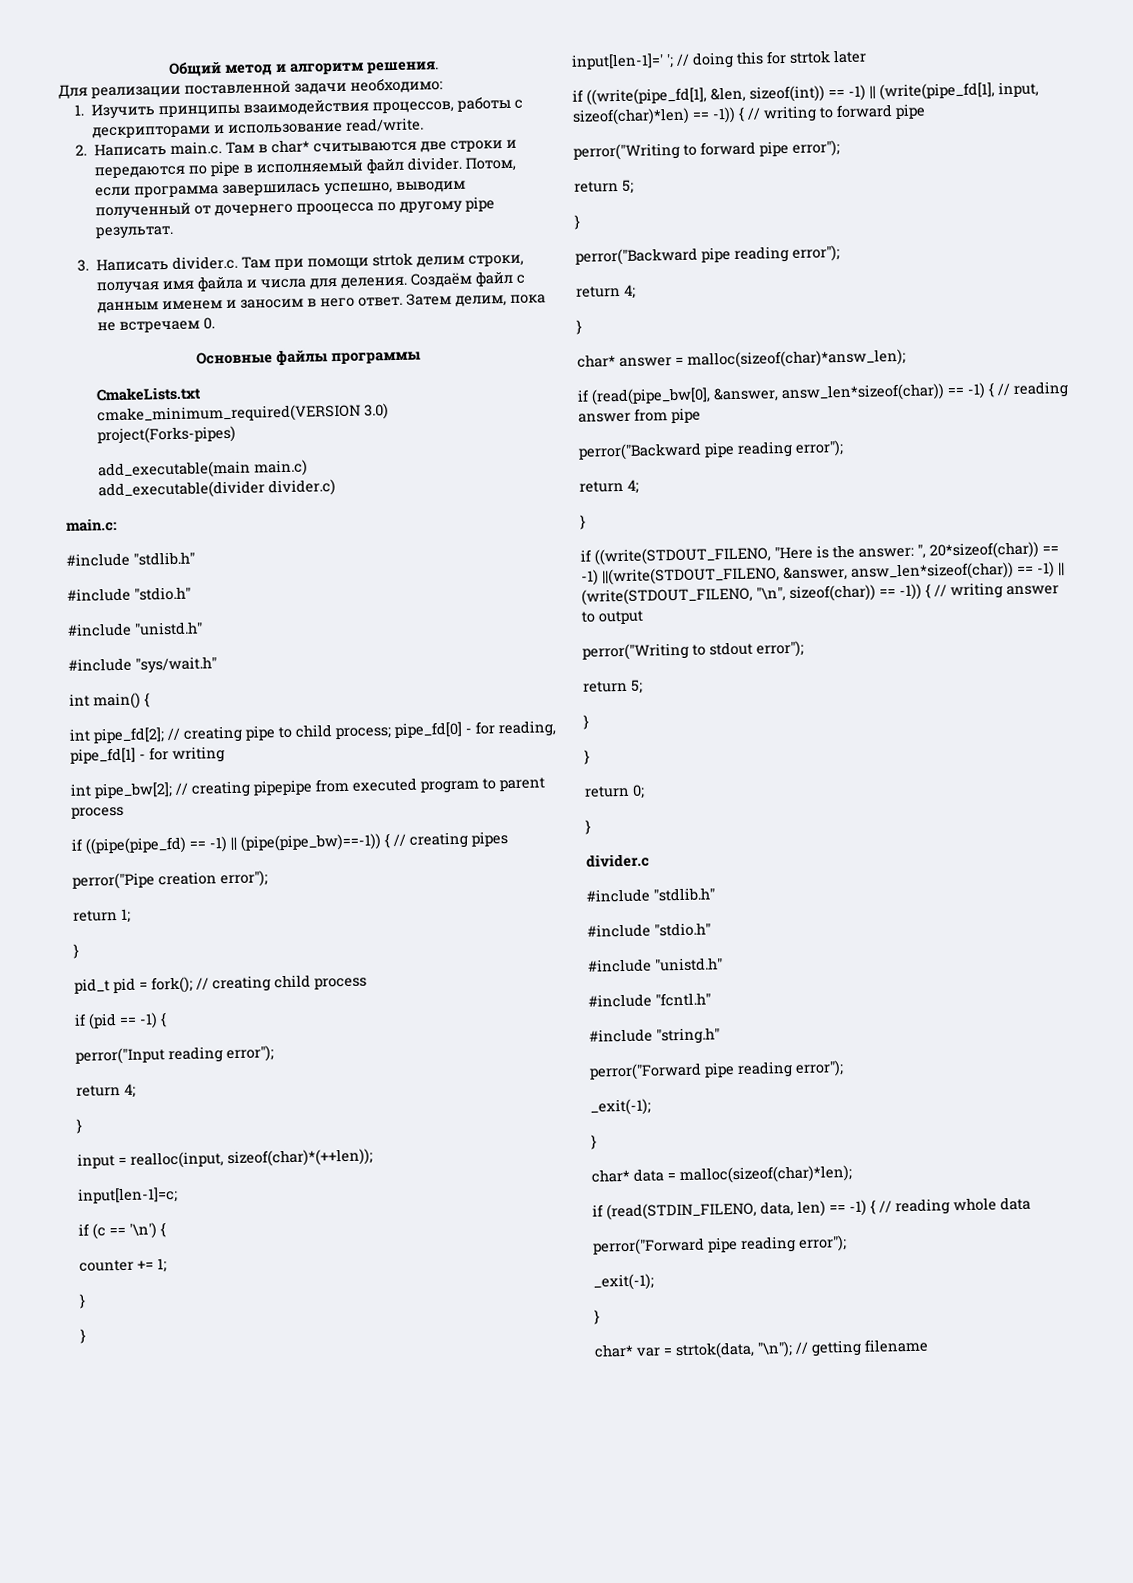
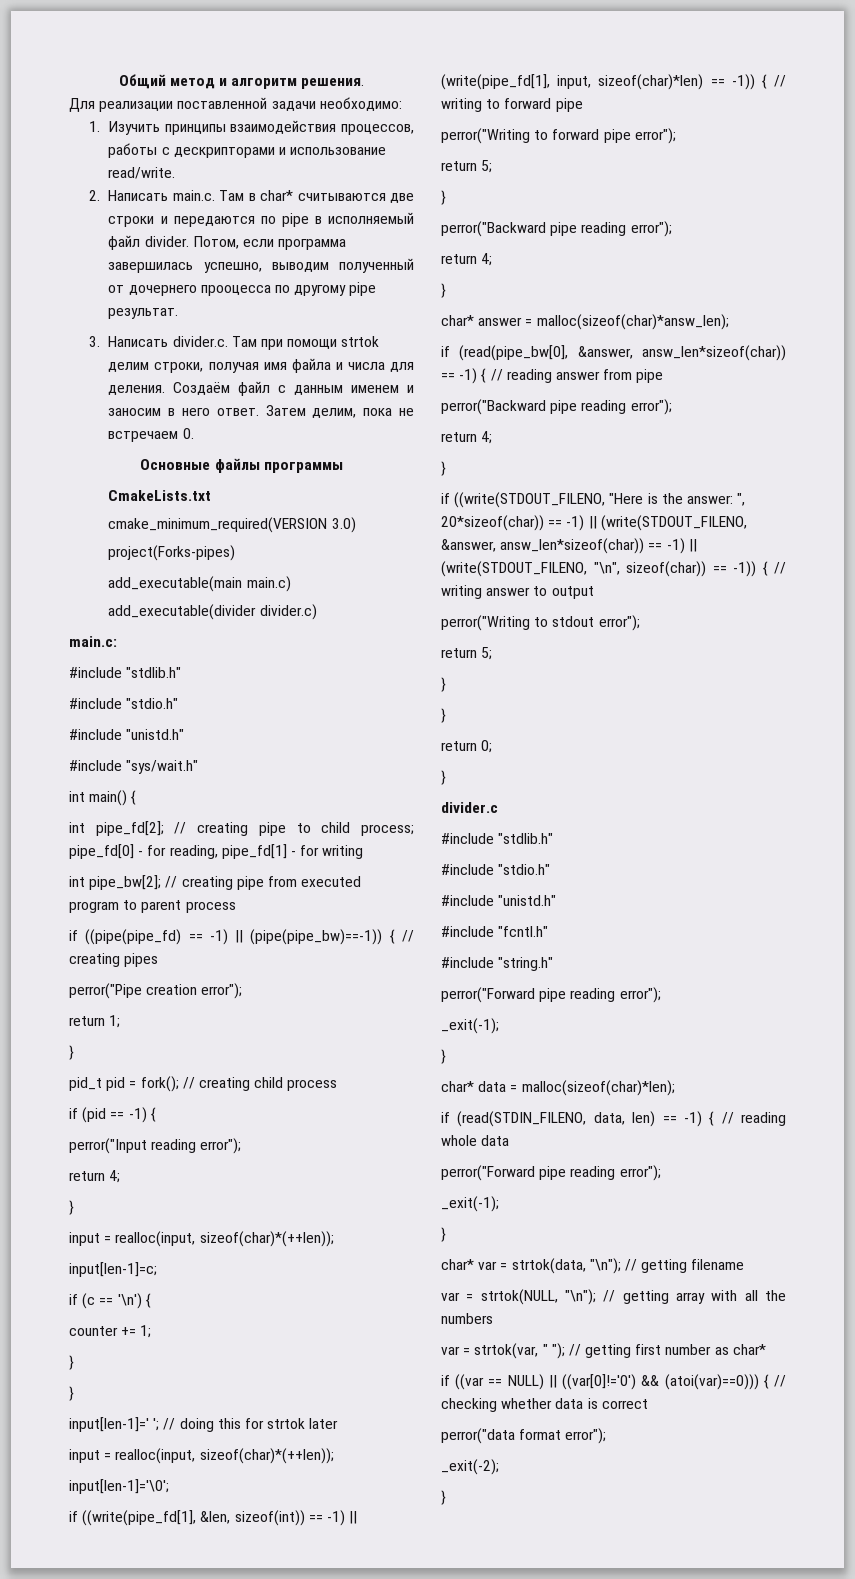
- int pipe_bw[2]; // creating pipepipe from executed program to parent process
+ int pipe_bw[2]; // creating pipe from executed program to parent process
  input[len-1]=' '; // doing this for strtok later
+ input = realloc(input, sizeof(char)*(++len));
+ input[len-1]='\0';
- if ((write(STDOUT_FILENO, "Here is the answer: ", 20*sizeof(char)) == -1) ||(write(STDOUT_FILENO, &answer, answ_len*sizeof(char)) == -1) || (write(STDOUT_FILENO, "\n", sizeof(char)) == -1)) { // writing answer to output
+ if ((write(STDOUT_FILENO, "Here is the answer: ", 20*sizeof(char)) == -1) || (write(STDOUT_FILENO, &answer, answ_len*sizeof(char)) == -1) || (write(STDOUT_FILENO, "\n", sizeof(char)) == -1)) { // writing answer to output
+ var = strtok(NULL, "\n"); // getting array with all the numbers
+ var = strtok(var, " "); // getting first number as char*
+ if ((var == NULL) || ((var[0]!='0') && (atoi(var)==0))) { // checking whether data is correct
+ perror("data format error");
+ _exit(-2);
+ }

